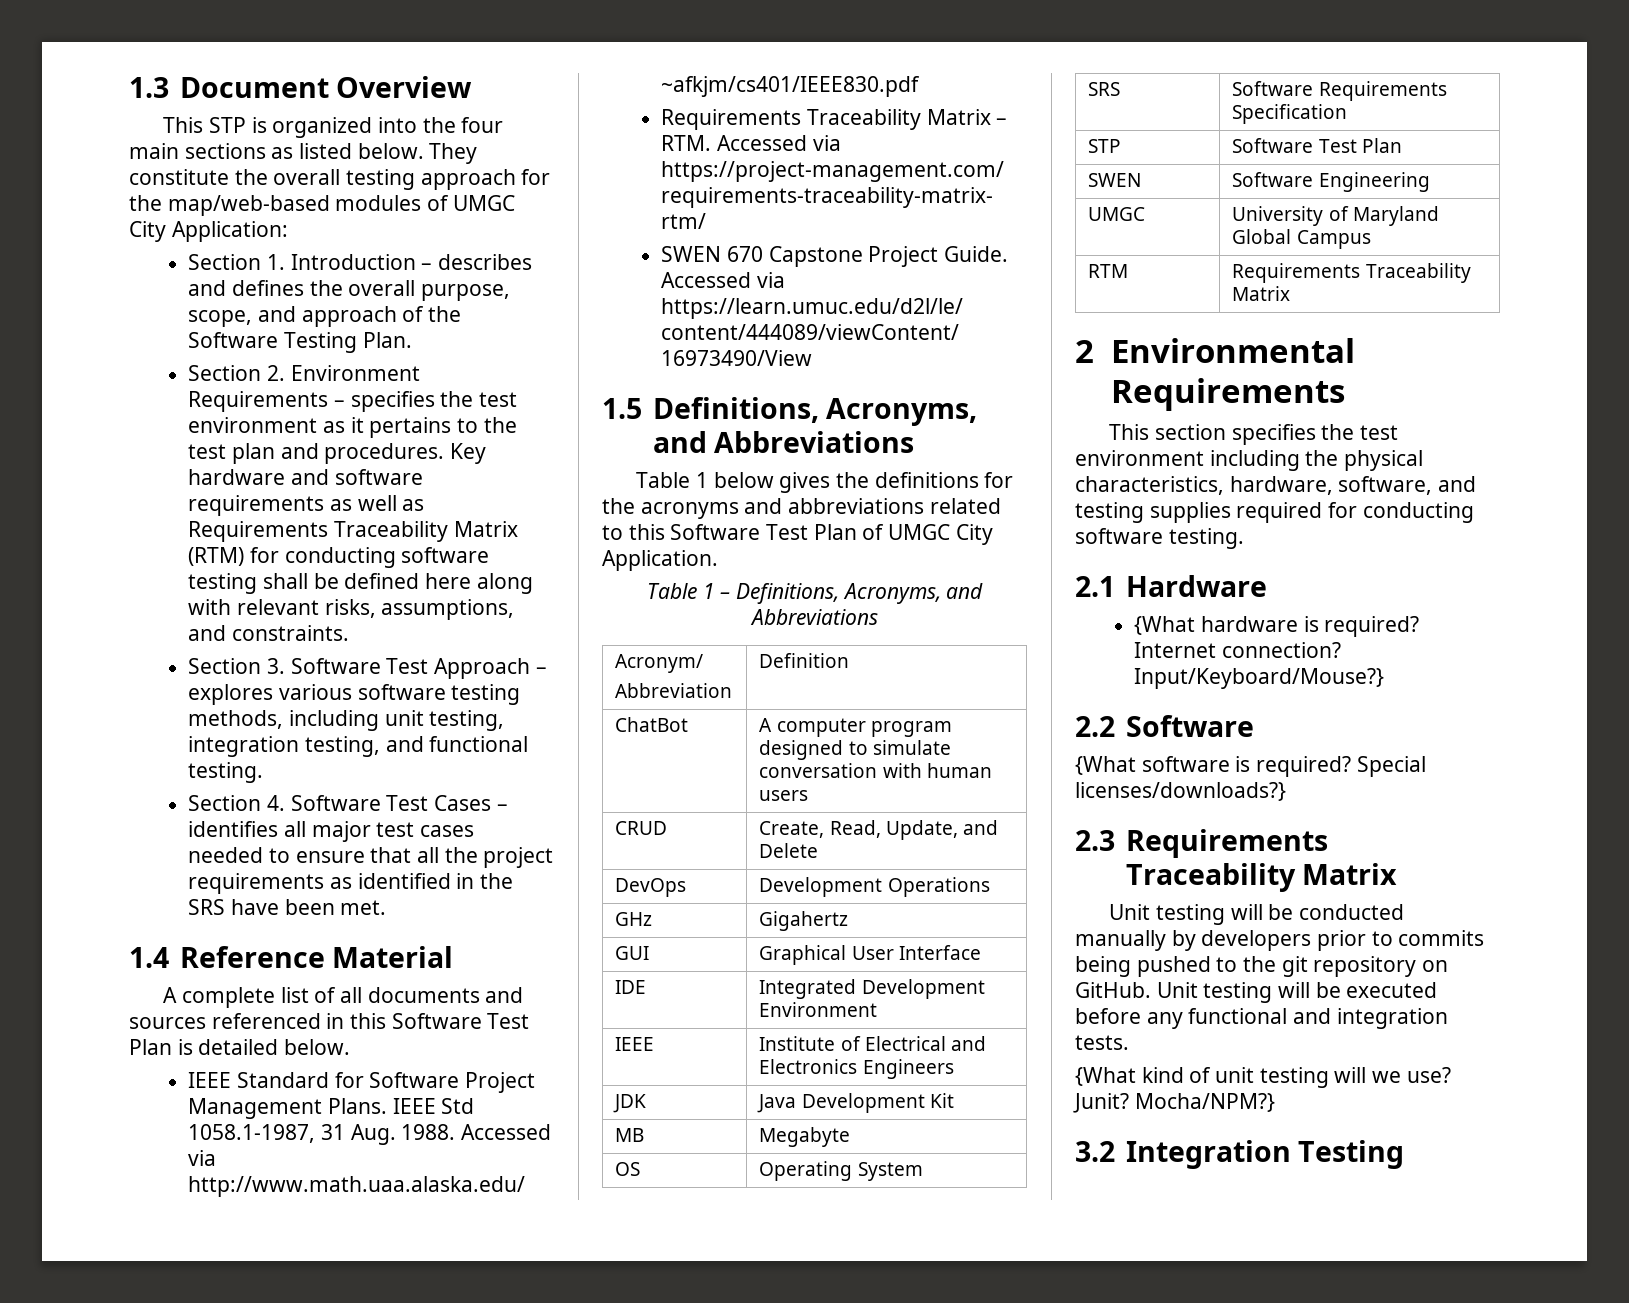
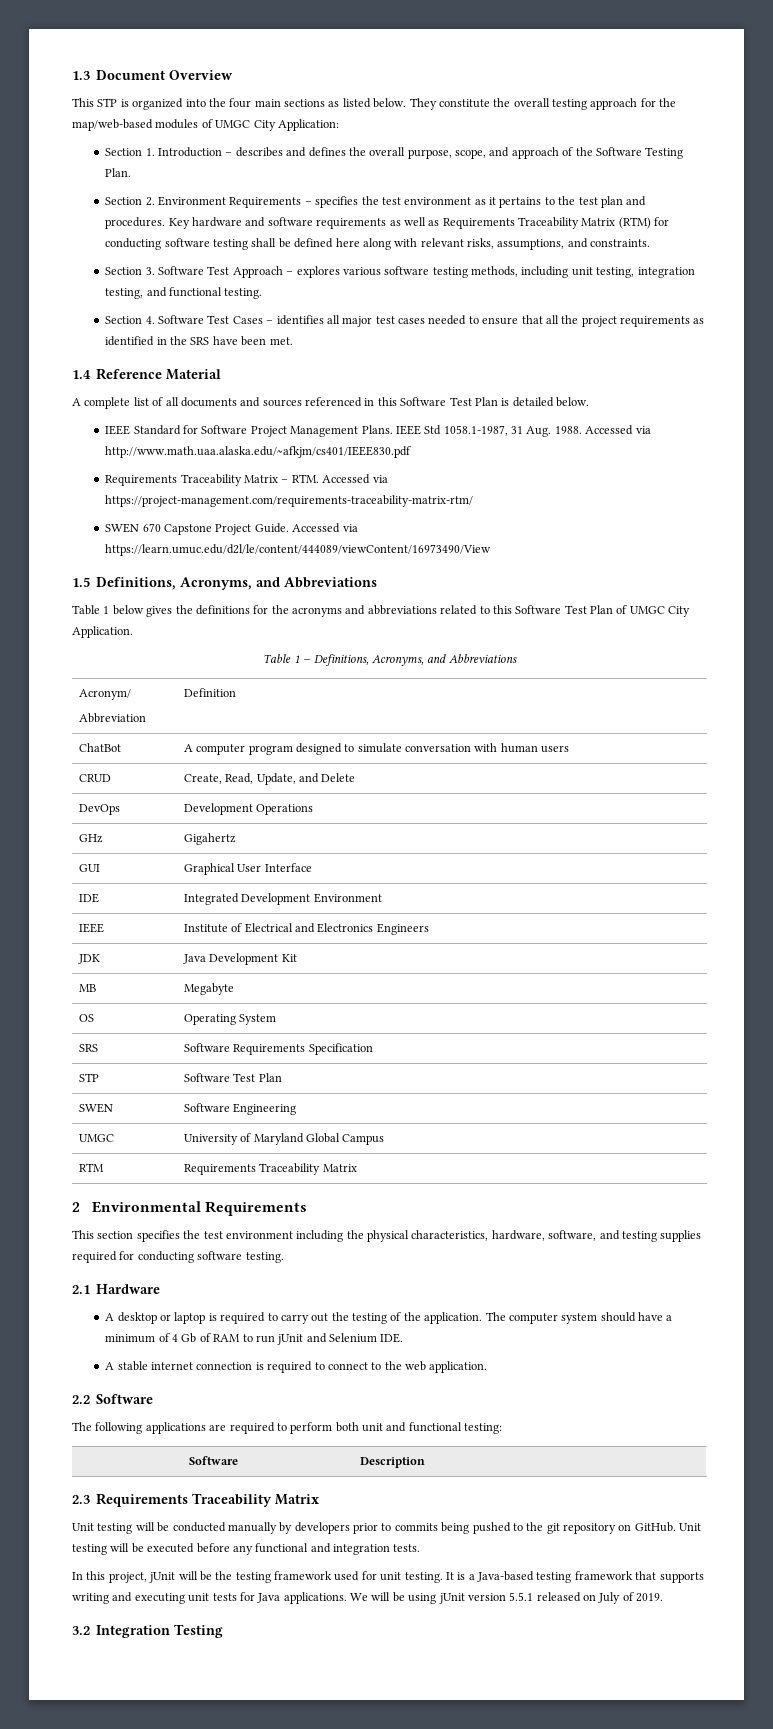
- {What hardware is required? Internet connection? Input/Keyboard/Mouse?}
+ A desktop or laptop is required to carry out the testing of the application. The computer system should have a minimum of 4 Gb of RAM to run jUnit and Selenium IDE.
+ A stable internet connection is required to connect to the web application.
  2.2 Software
- {What software is required? Special licenses/downloads?}
+ The following applications are required to perform both unit and functional testing:
+ Software | Description
- {What kind of unit testing will we use? Junit? Mocha/NPM?}
+ In this project, jUnit will be the testing framework used for unit testing. It is a Java-based testing framework that supports writing and executing unit tests for Java applications. We will be using jUnit version 5.5.1 released on July of 2019.

